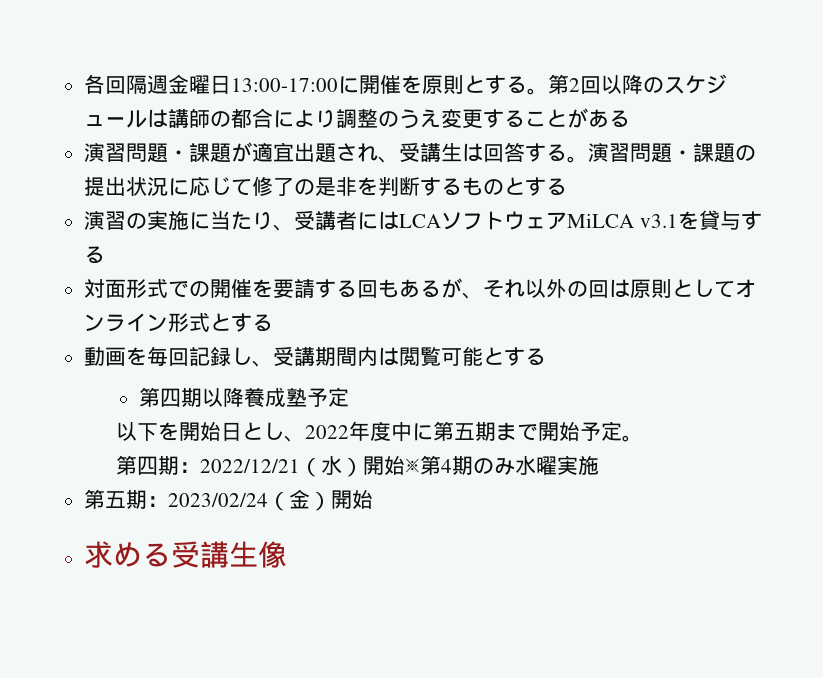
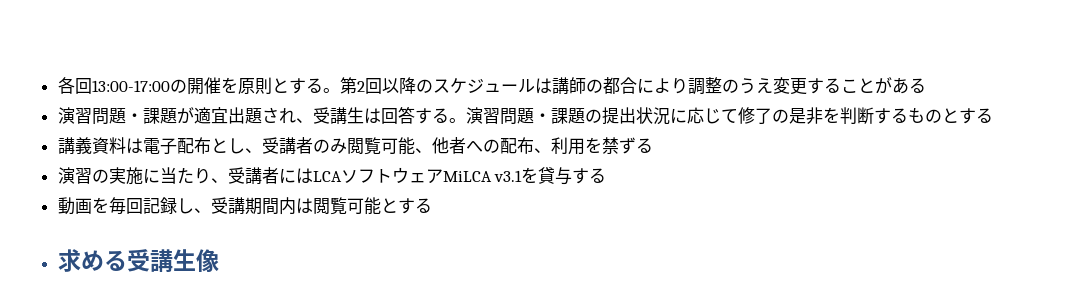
- 各回隔週金曜日13:00-17:00に開催を原則とする。
+ 各回13:00-17:00の開催を原則とする。
+ 講義資料は電子配布とし、受講者のみ閲覧可能、他者への配布、利用を禁ずる
- 対面形式での開催を要請する回もあるが、それ以外の回は原則としてオンライン形式とする
- 第四期以降養成塾予定
- 以下を開始日とし、2022年度中に第五期まで開始予定。
- 第四期：2022/12/21（水）開始※第4期のみ水曜実施
- 第五期：2023/02/24（金）開始

